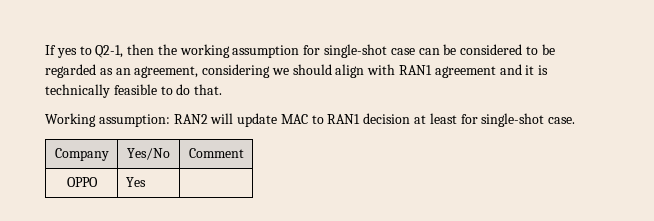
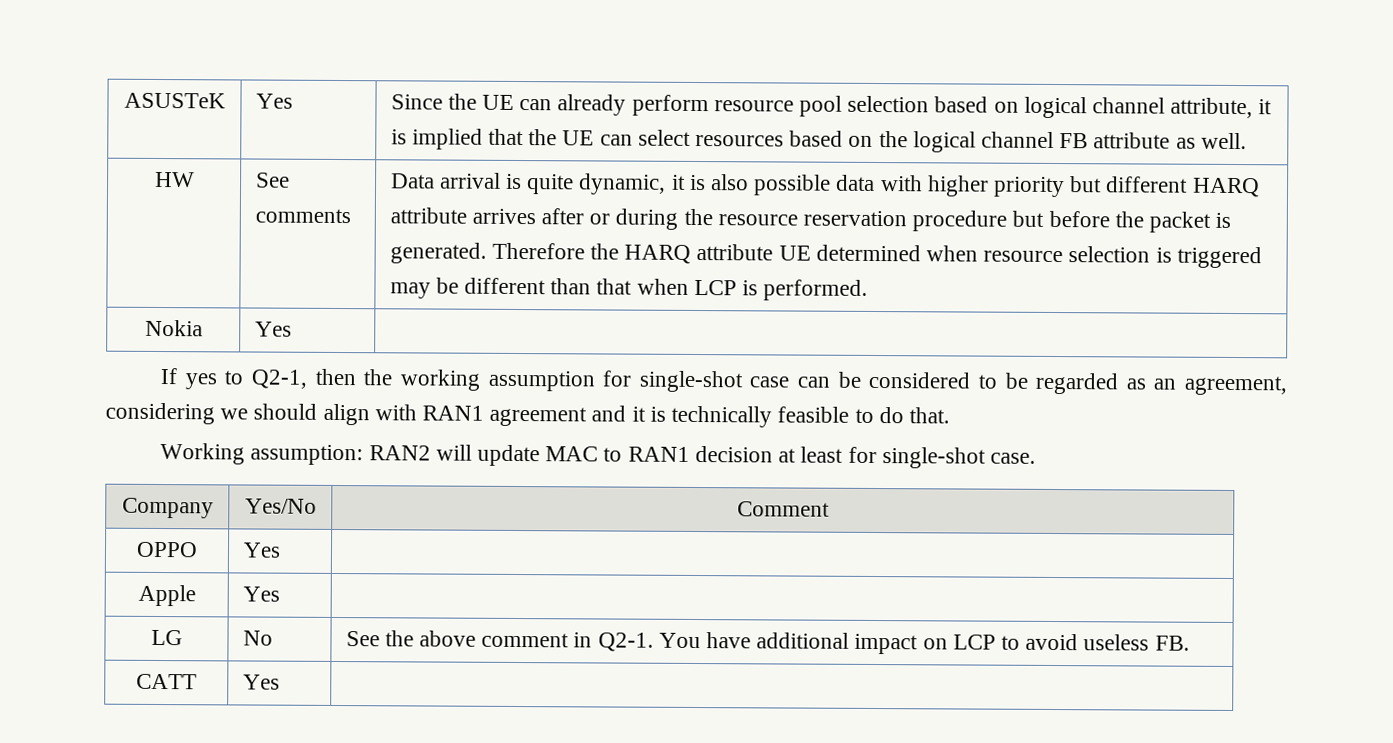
+ ASUSTeK | Yes | Since the UE can already perform resource pool selection based on logical channel attribute, it is implied that the UE can select resources based on the logical channel FB attribute as well.
+ HW | See comments | Data arrival is quite dynamic, it is also possible data with higher priority but different HARQ attribute arrives after or during the resource reservation procedure but before the packet is generated. Therefore the HARQ attribute UE determined when resource selection is triggered may be different than that when LCP is performed.
+ Nokia | Yes |
+ Apple | Yes |
+ LG | No | See the above comment in Q2-1. You have additional impact on LCP to avoid useless FB.
+ CATT | Yes |

